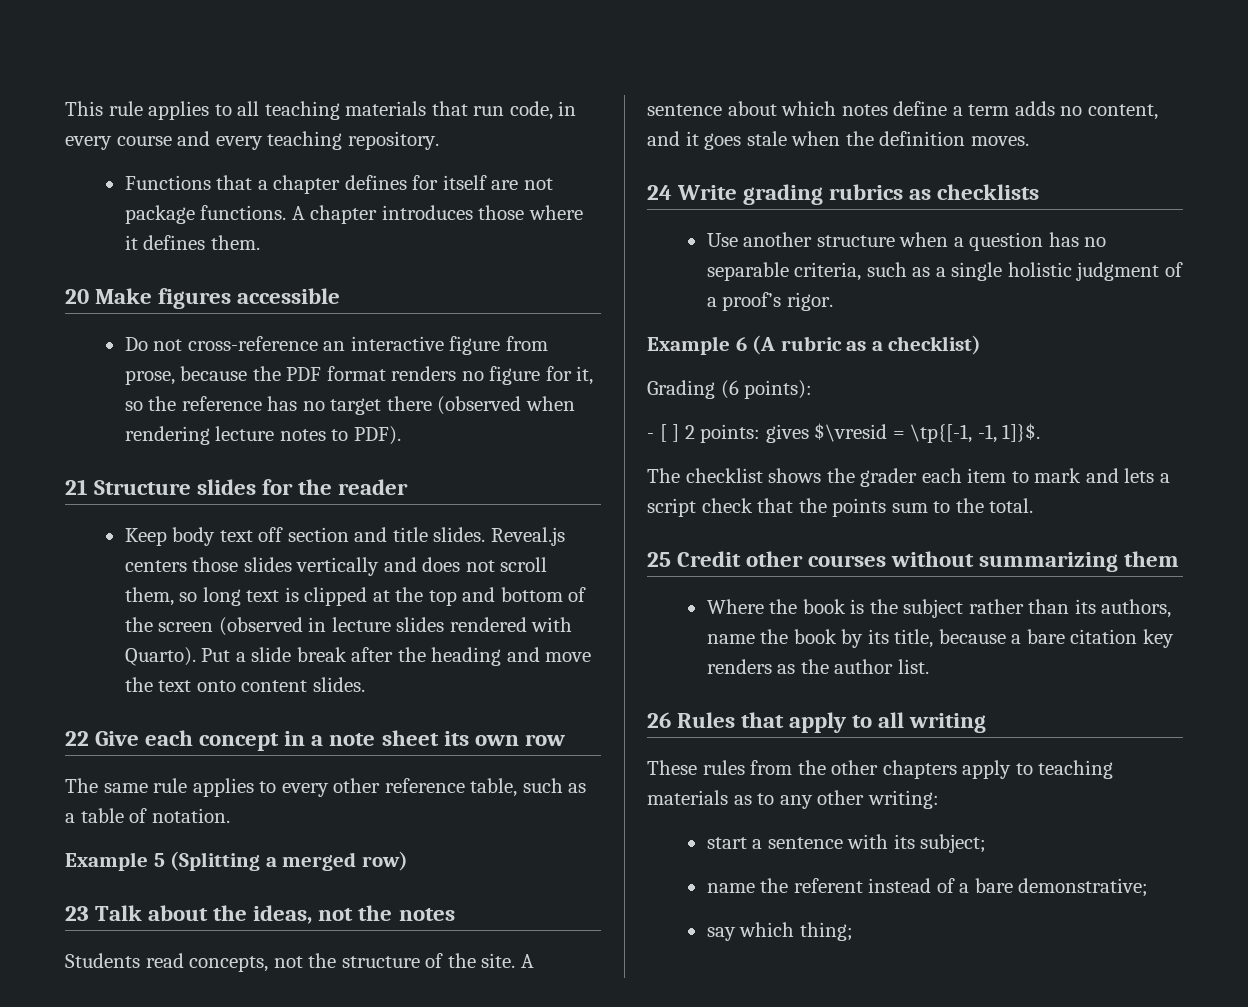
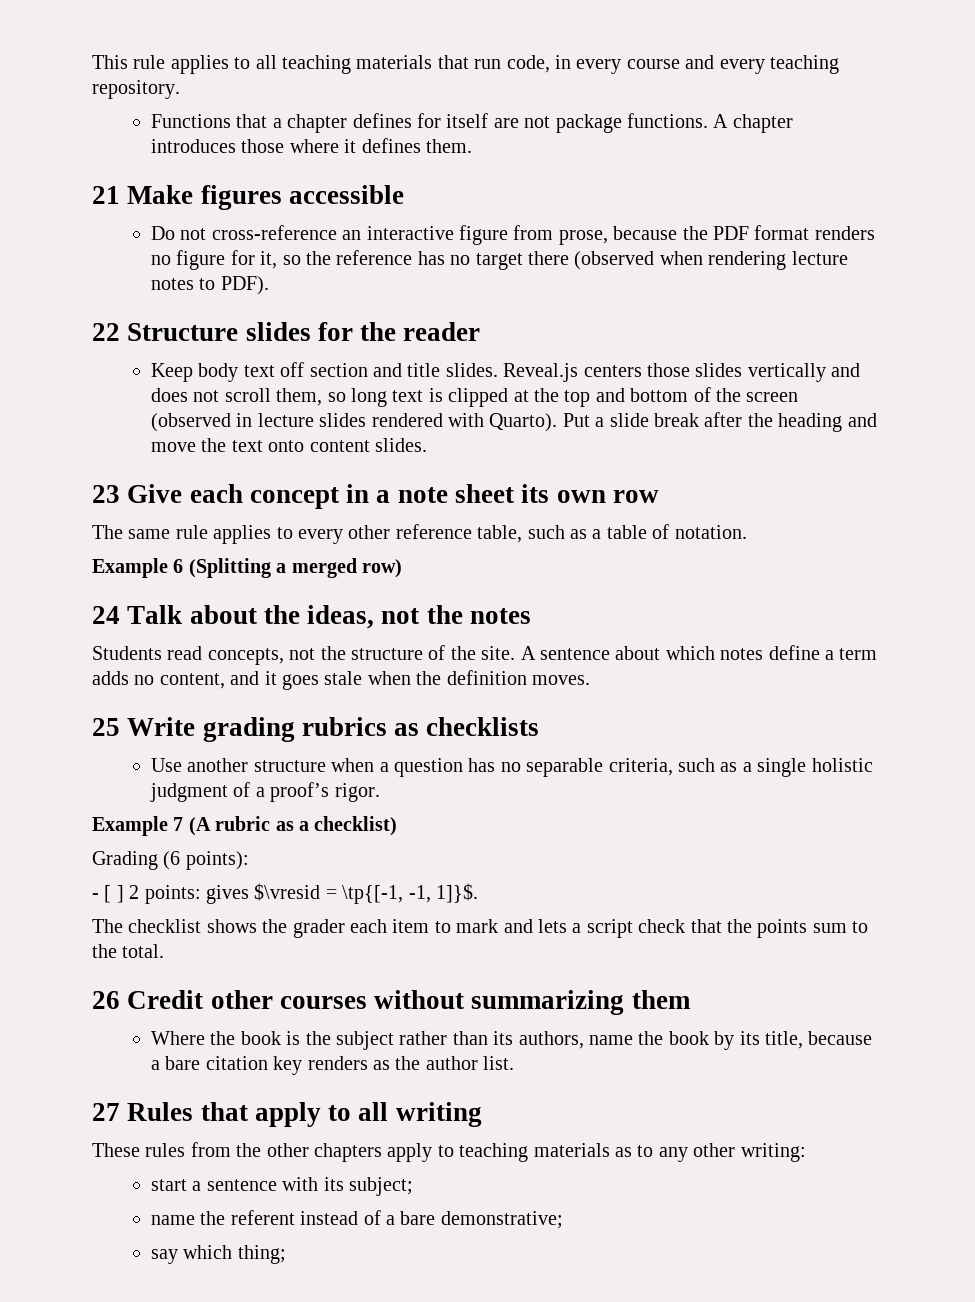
- 20 Make figures accessible
+ 21 Make figures accessible
- 21 Structure slides for the reader
+ 22 Structure slides for the reader
- 22 Give each concept in a note sheet its own row
+ 23 Give each concept in a note sheet its own row
- Example 5 (Splitting a merged row)
+ Example 6 (Splitting a merged row)
- 23 Talk about the ideas, not the notes
+ 24 Talk about the ideas, not the notes
- 24 Write grading rubrics as checklists
+ 25 Write grading rubrics as checklists
- Example 6 (A rubric as a checklist)
+ Example 7 (A rubric as a checklist)
- 25 Credit other courses without summarizing them
+ 26 Credit other courses without summarizing them
- 26 Rules that apply to all writing
+ 27 Rules that apply to all writing

